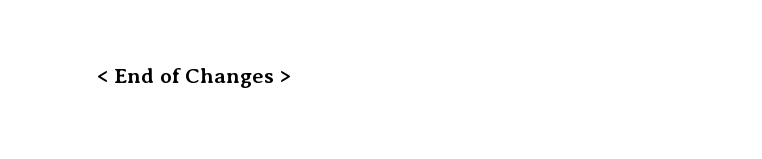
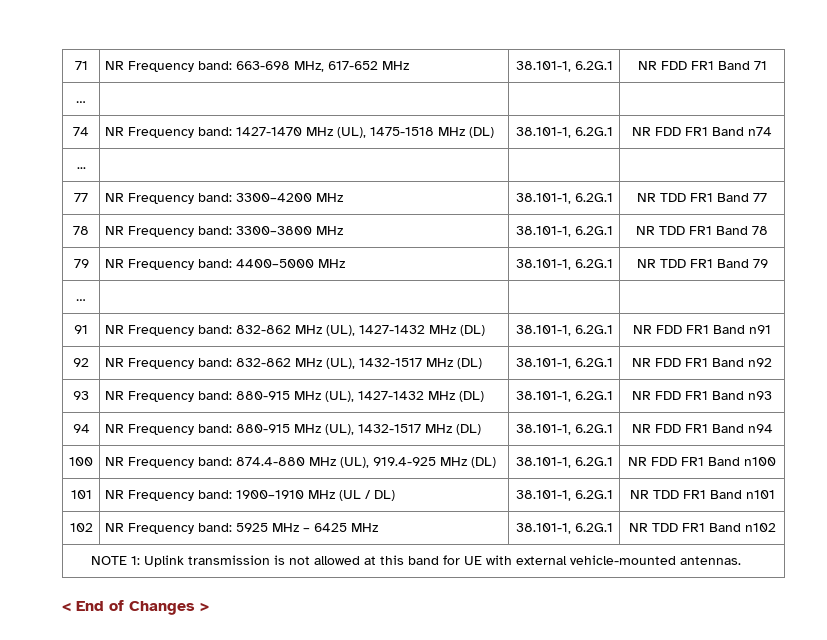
+ 71 | NR Frequency band: 663-698 MHz, 617-652 MHz | 38.101-1, 6.2G.1 | NR FDD FR1 Band 71
+ … | | |
+ 74 | NR Frequency band: 1427-1470 MHz (UL), 1475-1518 MHz (DL) | 38.101-1, 6.2G.1 | NR FDD FR1 Band n74
+ ... | | |
+ 77 | NR Frequency band: 3300–4200 MHz | 38.101-1, 6.2G.1 | NR TDD FR1 Band 77
+ 78 | NR Frequency band: 3300–3800 MHz | 38.101-1, 6.2G.1 | NR TDD FR1 Band 78
+ 79 | NR Frequency band: 4400–5000 MHz | 38.101-1, 6.2G.1 | NR TDD FR1 Band 79
+ … | | |
+ 91 | NR Frequency band: 832-862 MHz (UL), 1427-1432 MHz (DL) | 38.101-1, 6.2G.1 | NR FDD FR1 Band n91
+ 92 | NR Frequency band: 832-862 MHz (UL), 1432-1517 MHz (DL) | 38.101-1, 6.2G.1 | NR FDD FR1 Band n92
+ 93 | NR Frequency band: 880-915 MHz (UL), 1427-1432 MHz (DL) | 38.101-1, 6.2G.1 | NR FDD FR1 Band n93
+ 94 | NR Frequency band: 880-915 MHz (UL), 1432-1517 MHz (DL) | 38.101-1, 6.2G.1 | NR FDD FR1 Band n94
+ 100 | NR Frequency band: 874.4-880 MHz (UL), 919.4-925 MHz (DL) | 38.101-1, 6.2G.1 | NR FDD FR1 Band n100
+ 101 | NR Frequency band: 1900–1910 MHz (UL / DL) | 38.101-1, 6.2G.1 | NR TDD FR1 Band n101
+ 102 | NR Frequency band: 5925 MHz – 6425 MHz | 38.101-1, 6.2G.1 | NR TDD FR1 Band n102
+ NOTE 1: Uplink transmission is not allowed at this band for UE with external vehicle-mounted antennas.

